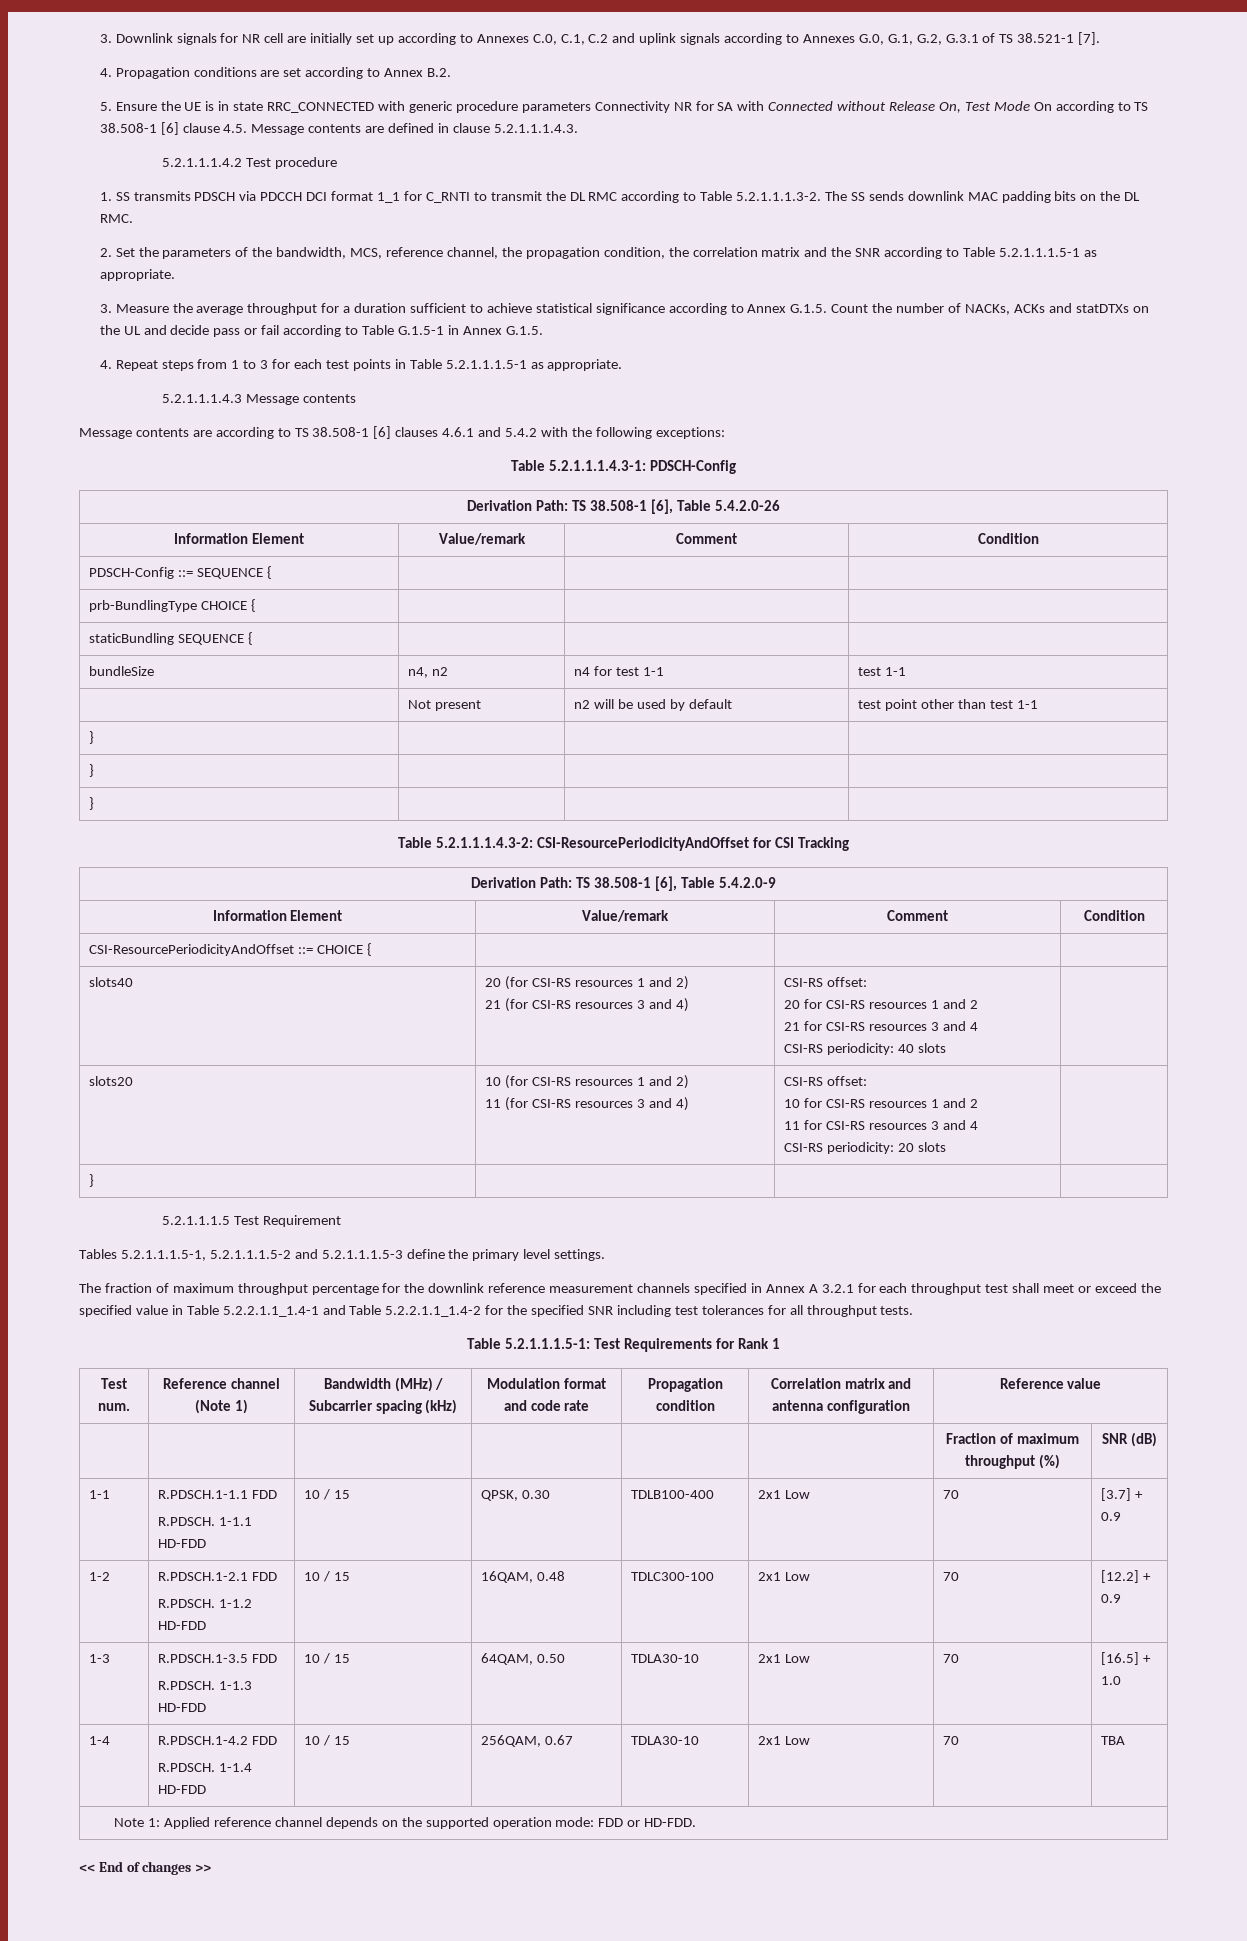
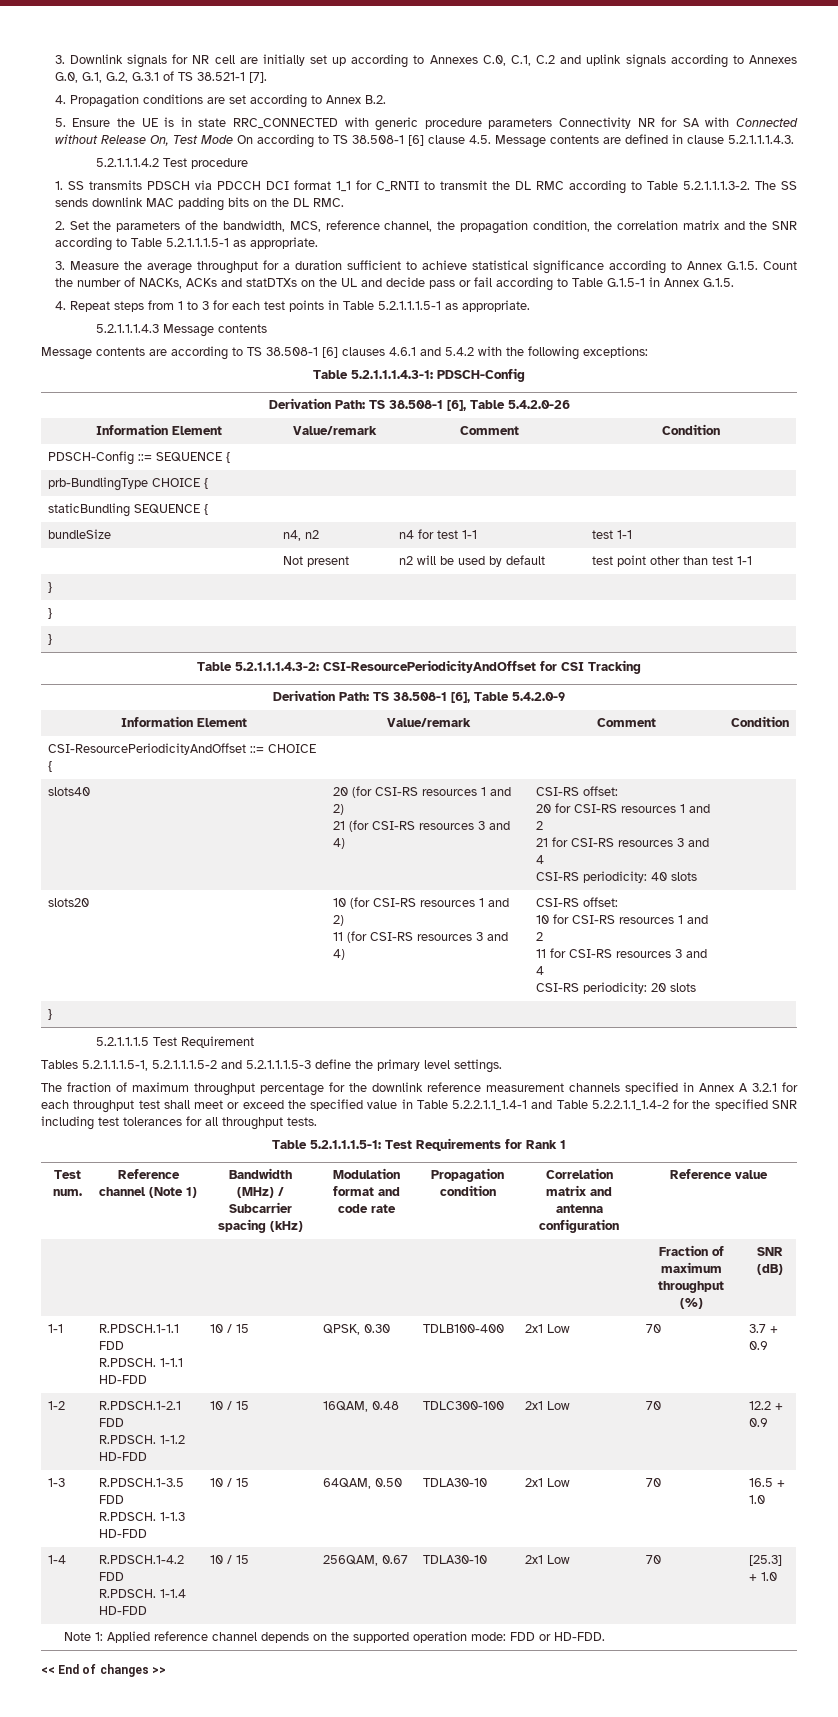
  1-1 | R.PDSCH.1-1.1 FDD
- R.PDSCH. 1-1.1 HD-FDD | 10 / 15 | QPSK, 0.30 | TDLB100-400 | 2x1 Low | 70 | [3.7] + 0.9
+ R.PDSCH. 1-1.1 HD-FDD | 10 / 15 | QPSK, 0.30 | TDLB100-400 | 2x1 Low | 70 | 3.7 + 0.9
  1-2 | R.PDSCH.1-2.1 FDD
- R.PDSCH. 1-1.2 HD-FDD | 10 / 15 | 16QAM, 0.48 | TDLC300-100 | 2x1 Low | 70 | [12.2] + 0.9
+ R.PDSCH. 1-1.2 HD-FDD | 10 / 15 | 16QAM, 0.48 | TDLC300-100 | 2x1 Low | 70 | 12.2 + 0.9
  1-3 | R.PDSCH.1-3.5 FDD
- R.PDSCH. 1-1.3 HD-FDD | 10 / 15 | 64QAM, 0.50 | TDLA30-10 | 2x1 Low | 70 | [16.5] + 1.0
+ R.PDSCH. 1-1.3 HD-FDD | 10 / 15 | 64QAM, 0.50 | TDLA30-10 | 2x1 Low | 70 | 16.5 + 1.0
  1-4 | R.PDSCH.1-4.2 FDD
- R.PDSCH. 1-1.4 HD-FDD | 10 / 15 | 256QAM, 0.67 | TDLA30-10 | 2x1 Low | 70 | TBA
+ R.PDSCH. 1-1.4 HD-FDD | 10 / 15 | 256QAM, 0.67 | TDLA30-10 | 2x1 Low | 70 | [25.3] + 1.0

